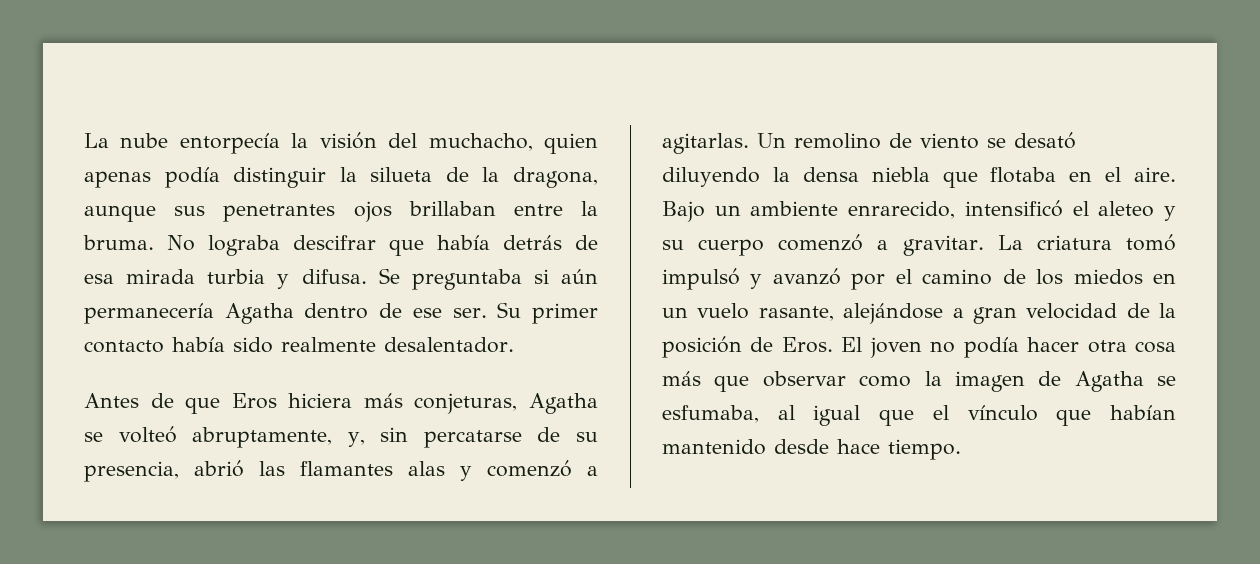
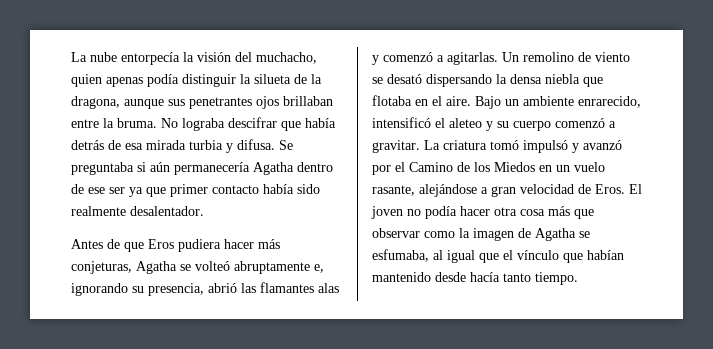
- Se preguntaba si aún permanecería Agatha dentro de ese ser. Su primer contacto había sido realmente desalentador.
+ Se preguntaba si aún permanecería Agatha dentro de ese ser ya que primer contacto había sido realmente desalentador.
- Antes de que Eros hiciera más conjeturas, Agatha se volteó abruptamente, y, sin percatarse de su presencia, abrió las flamantes alas y comenzó a agitarlas.
+ Antes de que Eros pudiera hacer más conjeturas, Agatha se volteó abruptamente e, ignorando su presencia, abrió las flamantes alas y comenzó a agitarlas.
- Un remolino de viento se desató diluyendo la densa niebla que flotaba en el aire.
+ Un remolino de viento se desató dispersando la densa niebla que flotaba en el aire.
- La criatura tomó impulsó y avanzó por el camino de los miedos en un vuelo rasante, alejándose a gran velocidad de la posición de Eros.
+ La criatura tomó impulsó y avanzó por el Camino de los Miedos en un vuelo rasante, alejándose a gran velocidad de Eros.
- El joven no podía hacer otra cosa más que observar como la imagen de Agatha se esfumaba, al igual que el vínculo que habían mantenido desde hace tiempo.
+ El joven no podía hacer otra cosa más que observar como la imagen de Agatha se esfumaba, al igual que el vínculo que habían mantenido desde hacía tanto tiempo.

